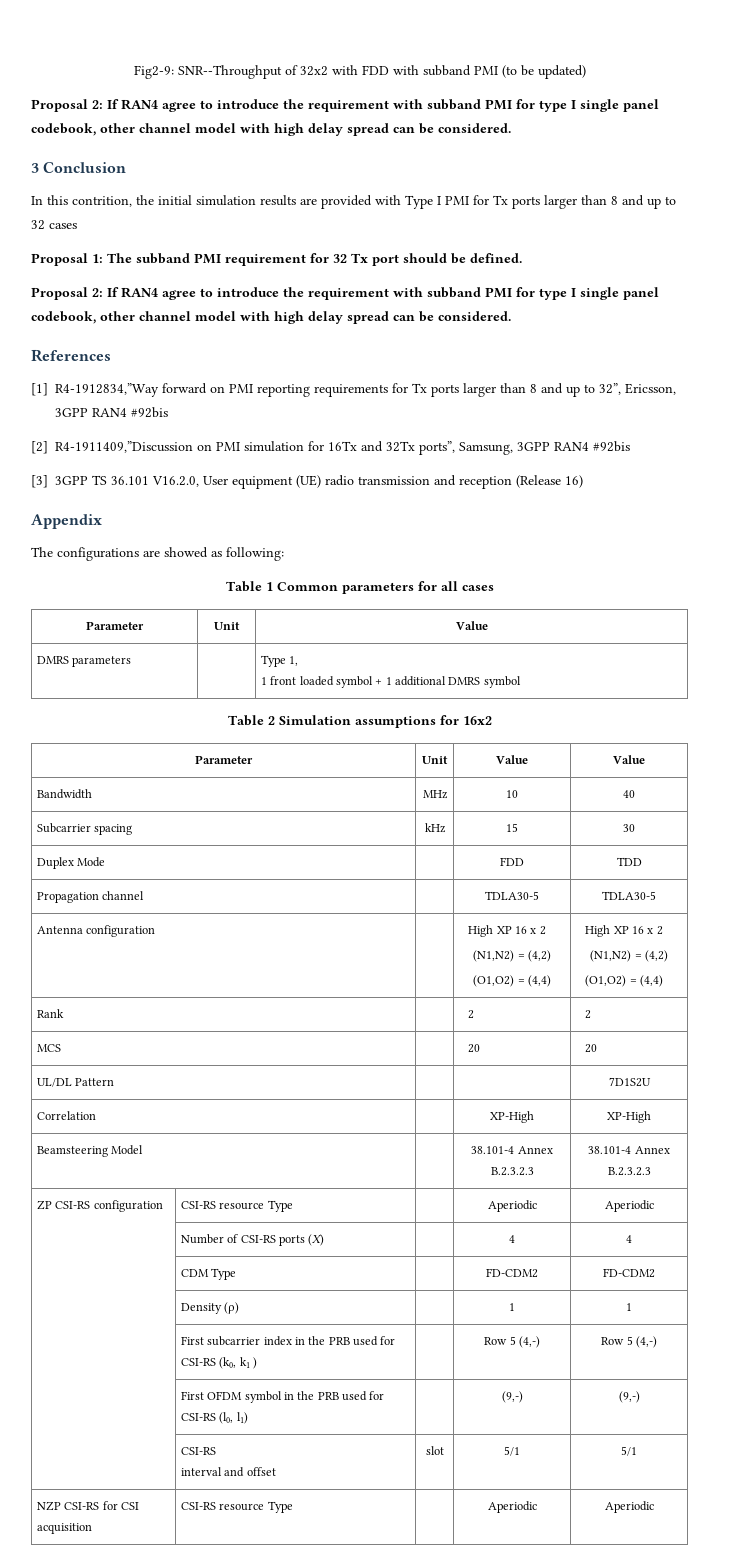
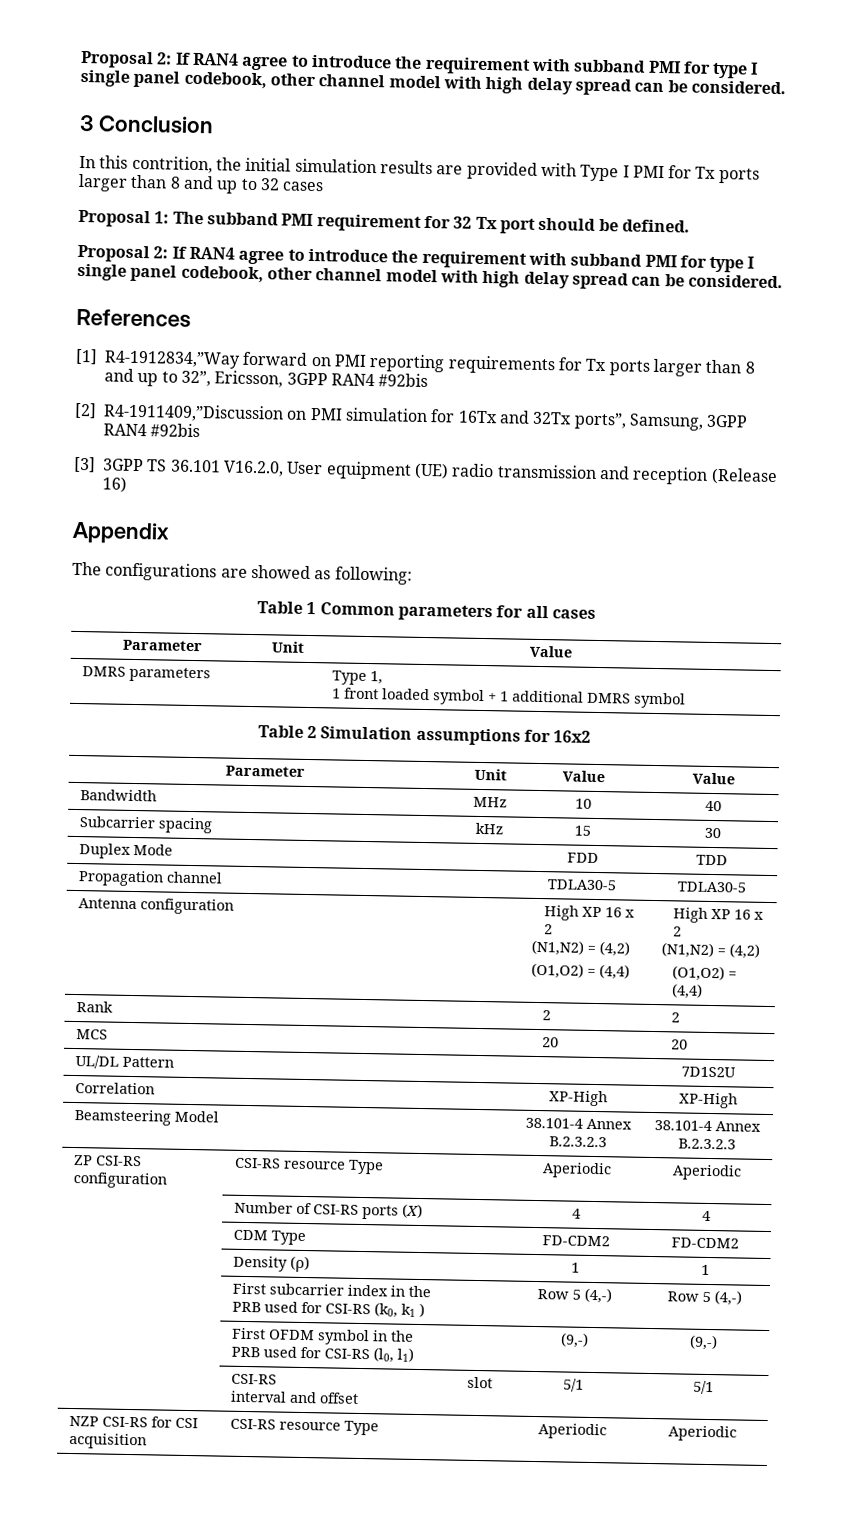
- Fig2-9: SNR--Throughput of 32x2 with FDD with subband PMI (to be updated)

